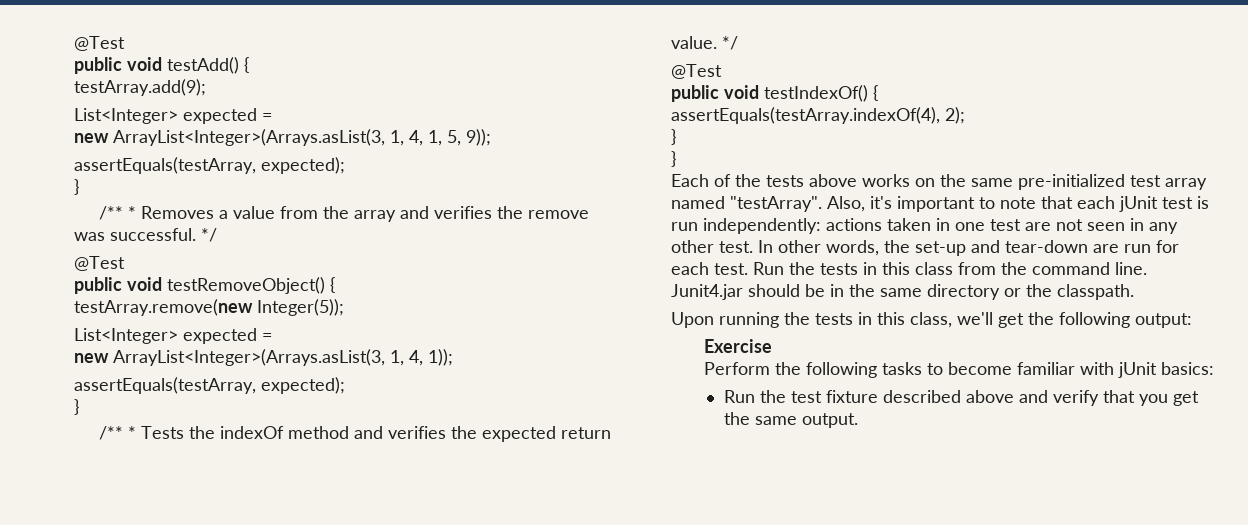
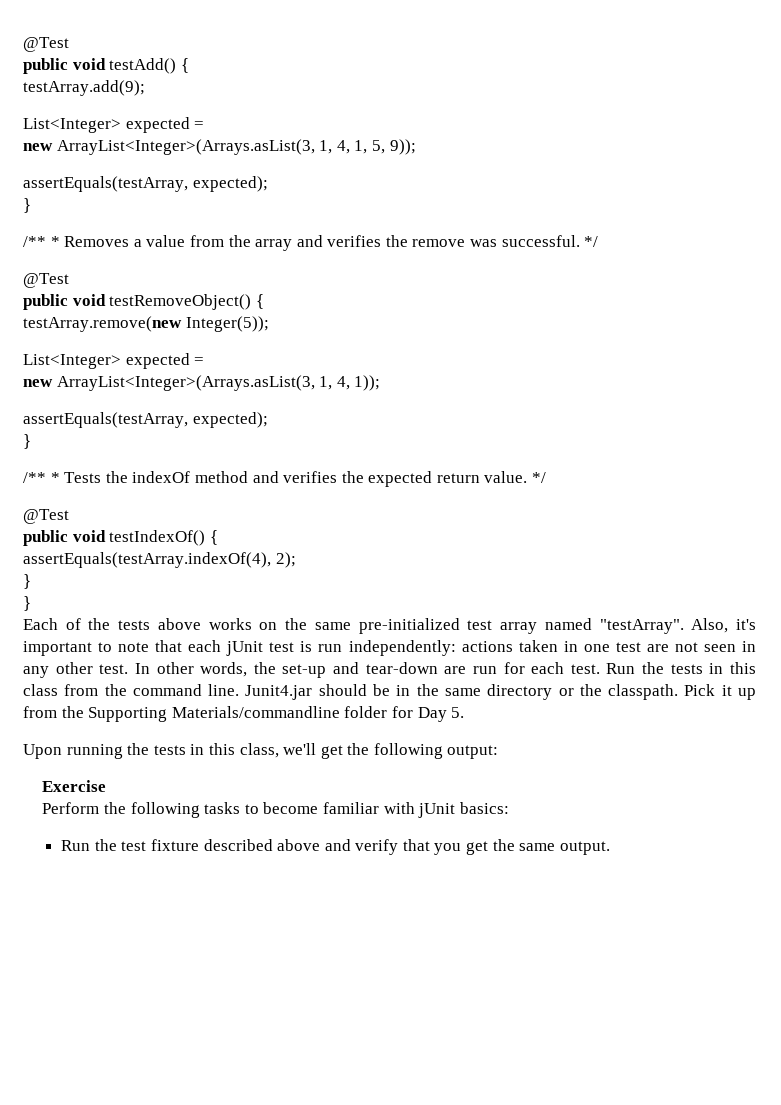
+ Pick it up from the Supporting Materials/commandline folder for Day 5.

